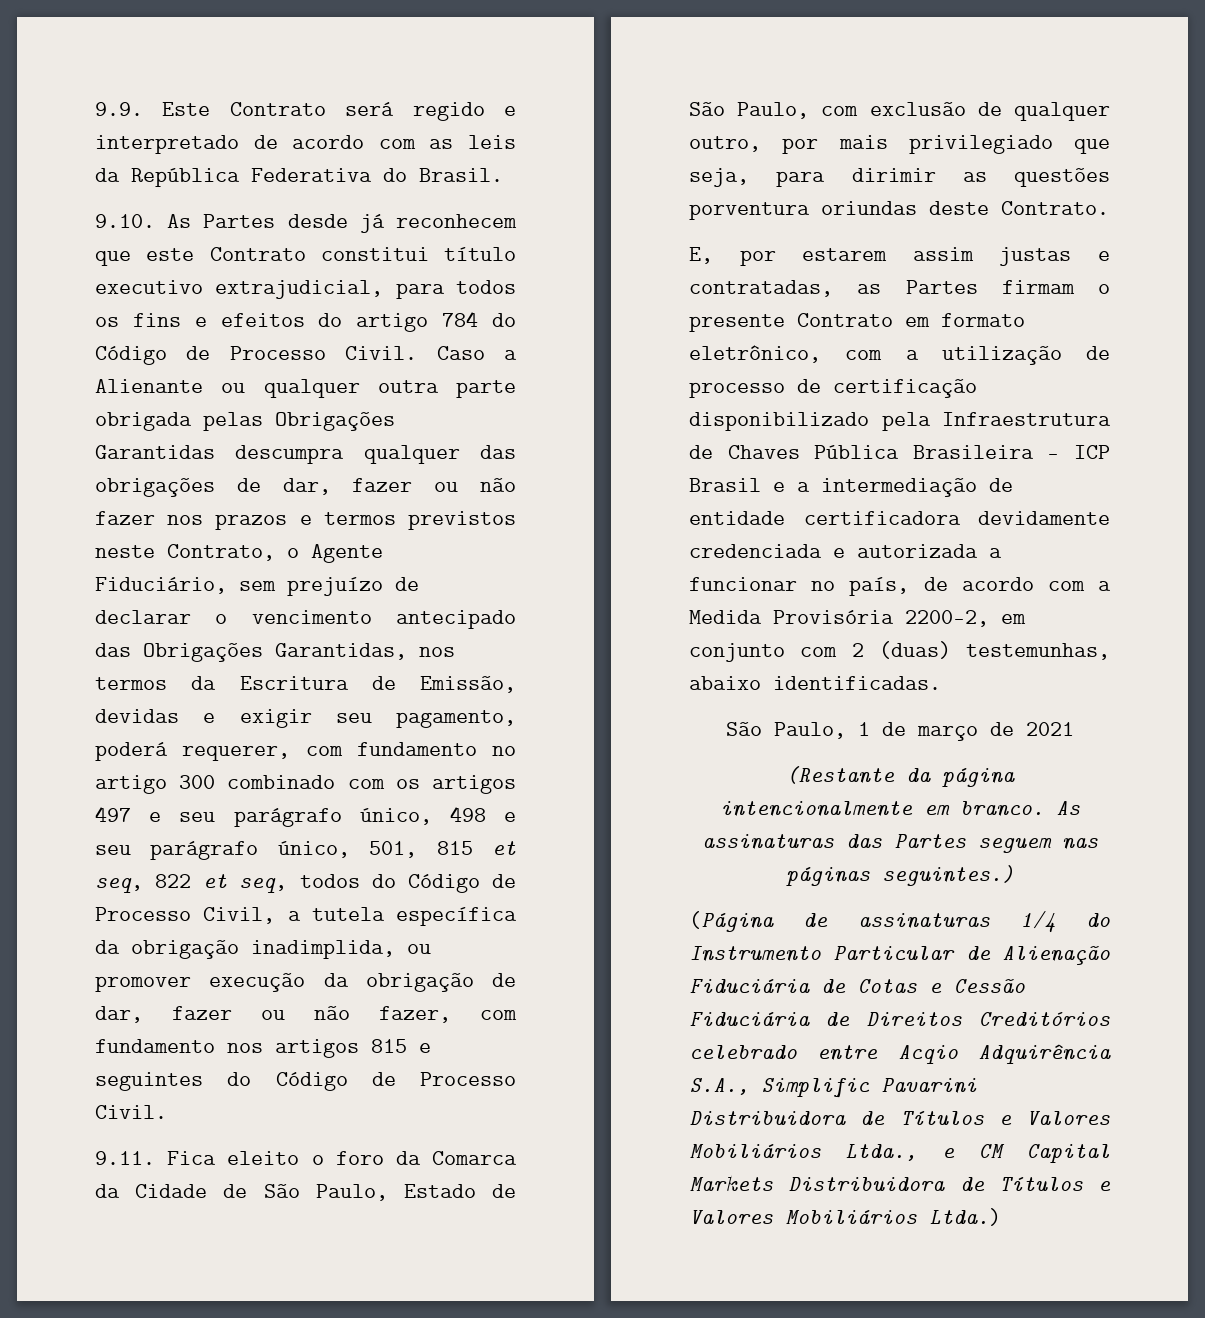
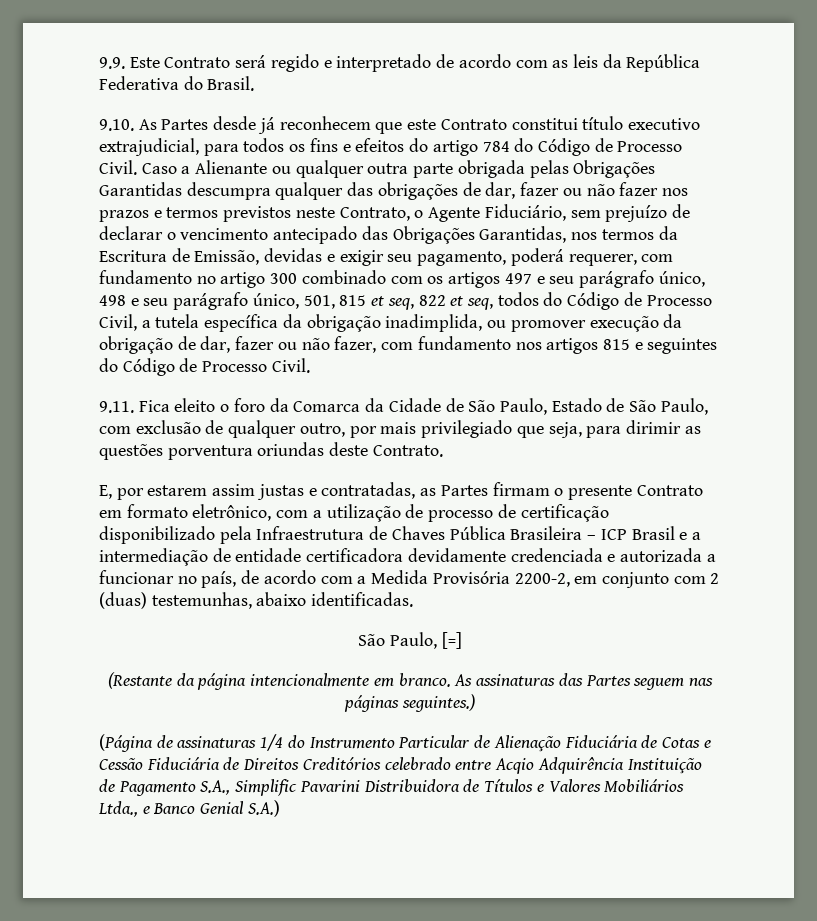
- São Paulo, 1 de março de 2021
+ São Paulo, [=]
- (Página de assinaturas 1/4 do Instrumento Particular de Alienação Fiduciária de Cotas e Cessão Fiduciária de Direitos Creditórios celebrado entre Acqio Adquirência S.A., Simplific Pavarini Distribuidora de Títulos e Valores Mobiliários Ltda., e CM Capital Markets Distribuidora de Títulos e Valores Mobiliários Ltda.)
+ (Página de assinaturas 1/4 do Instrumento Particular de Alienação Fiduciária de Cotas e Cessão Fiduciária de Direitos Creditórios celebrado entre Acqio Adquirência Instituição de Pagamento S.A., Simplific Pavarini Distribuidora de Títulos e Valores Mobiliários Ltda., e Banco Genial S.A.)

